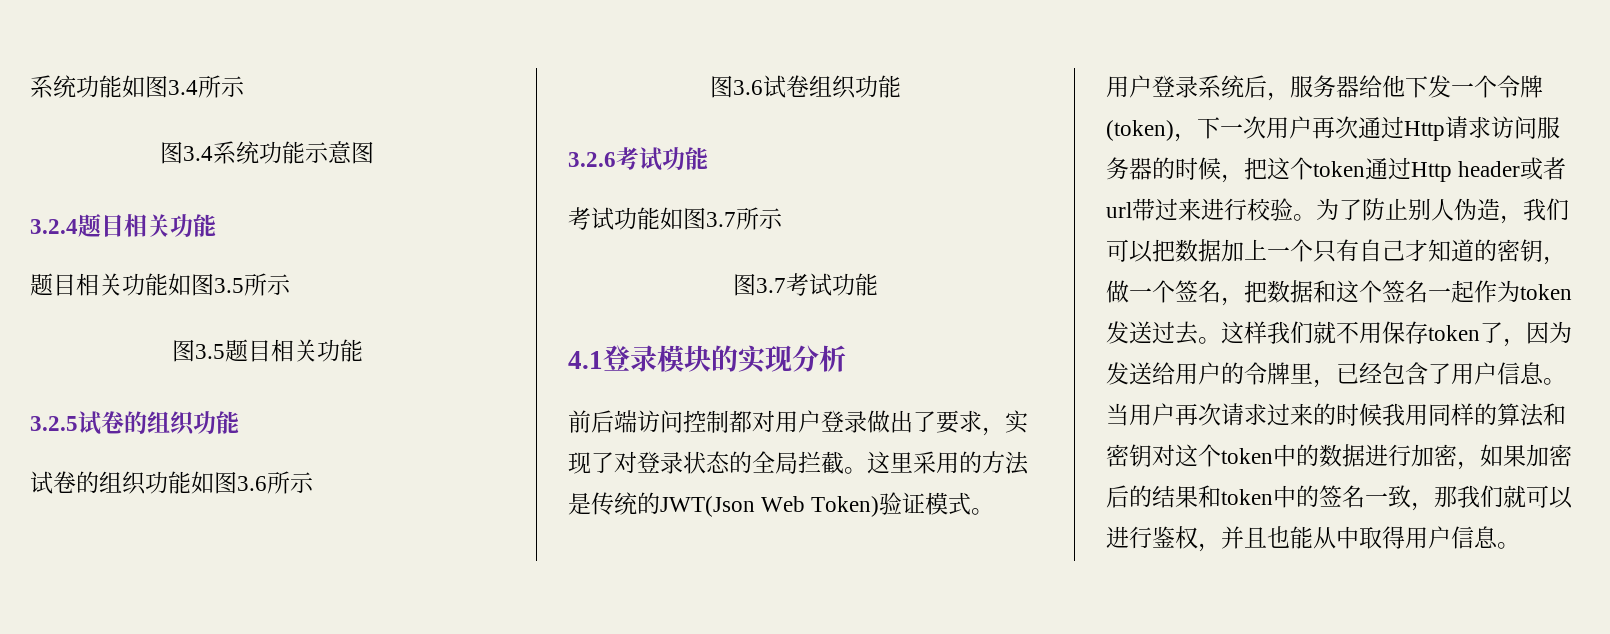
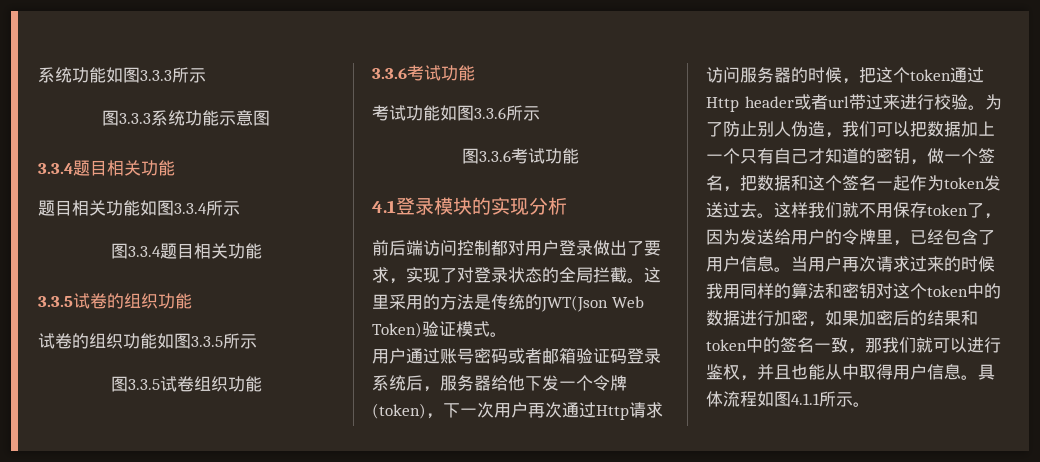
- 系统功能如图3.4所示
- 图3.4系统功能示意图
- 3.2.4题目相关功能
+ 系统功能如图3.3.3所示
+ 图3.3.3系统功能示意图
+ 3.3.4题目相关功能
- 题目相关功能如图3.5所示
- 图3.5题目相关功能
- 3.2.5试卷的组织功能
+ 题目相关功能如图3.3.4所示
+ 图3.3.4题目相关功能
+ 3.3.5试卷的组织功能
- 试卷的组织功能如图3.6所示
- 图3.6试卷组织功能
- 3.2.6考试功能
+ 试卷的组织功能如图3.3.5所示
+ 图3.3.5试卷组织功能
+ 3.3.6考试功能
- 考试功能如图3.7所示
- 图3.7考试功能
+ 考试功能如图3.3.6所示
+ 图3.3.6考试功能
- 用户登录系统后，服务器给他下发一个令牌(token)，下一次用户再次通过Http请求访问服务器的时候，把这个token通过Http header或者url带过来进行校验。
+ 用户通过账号密码或者邮箱验证码登录系统后，服务器给他下发一个令牌(token)，下一次用户再次通过Http请求访问服务器的时候，把这个token通过Http header或者url带过来进行校验。
+ 具体流程如图4.1.1所示。

